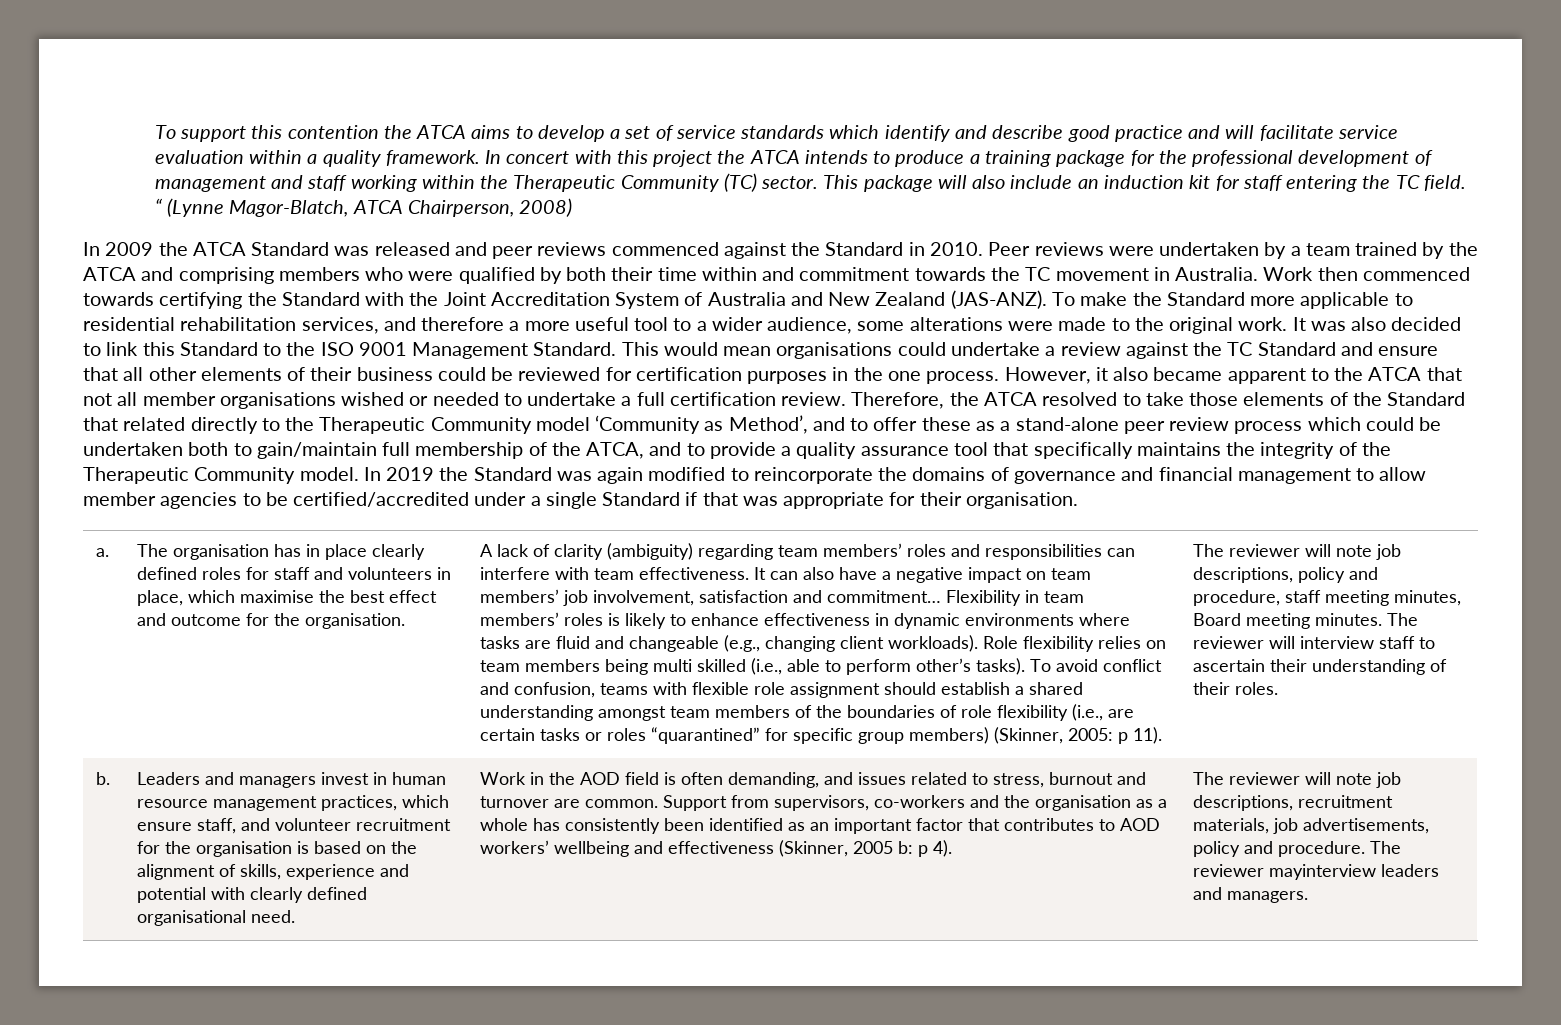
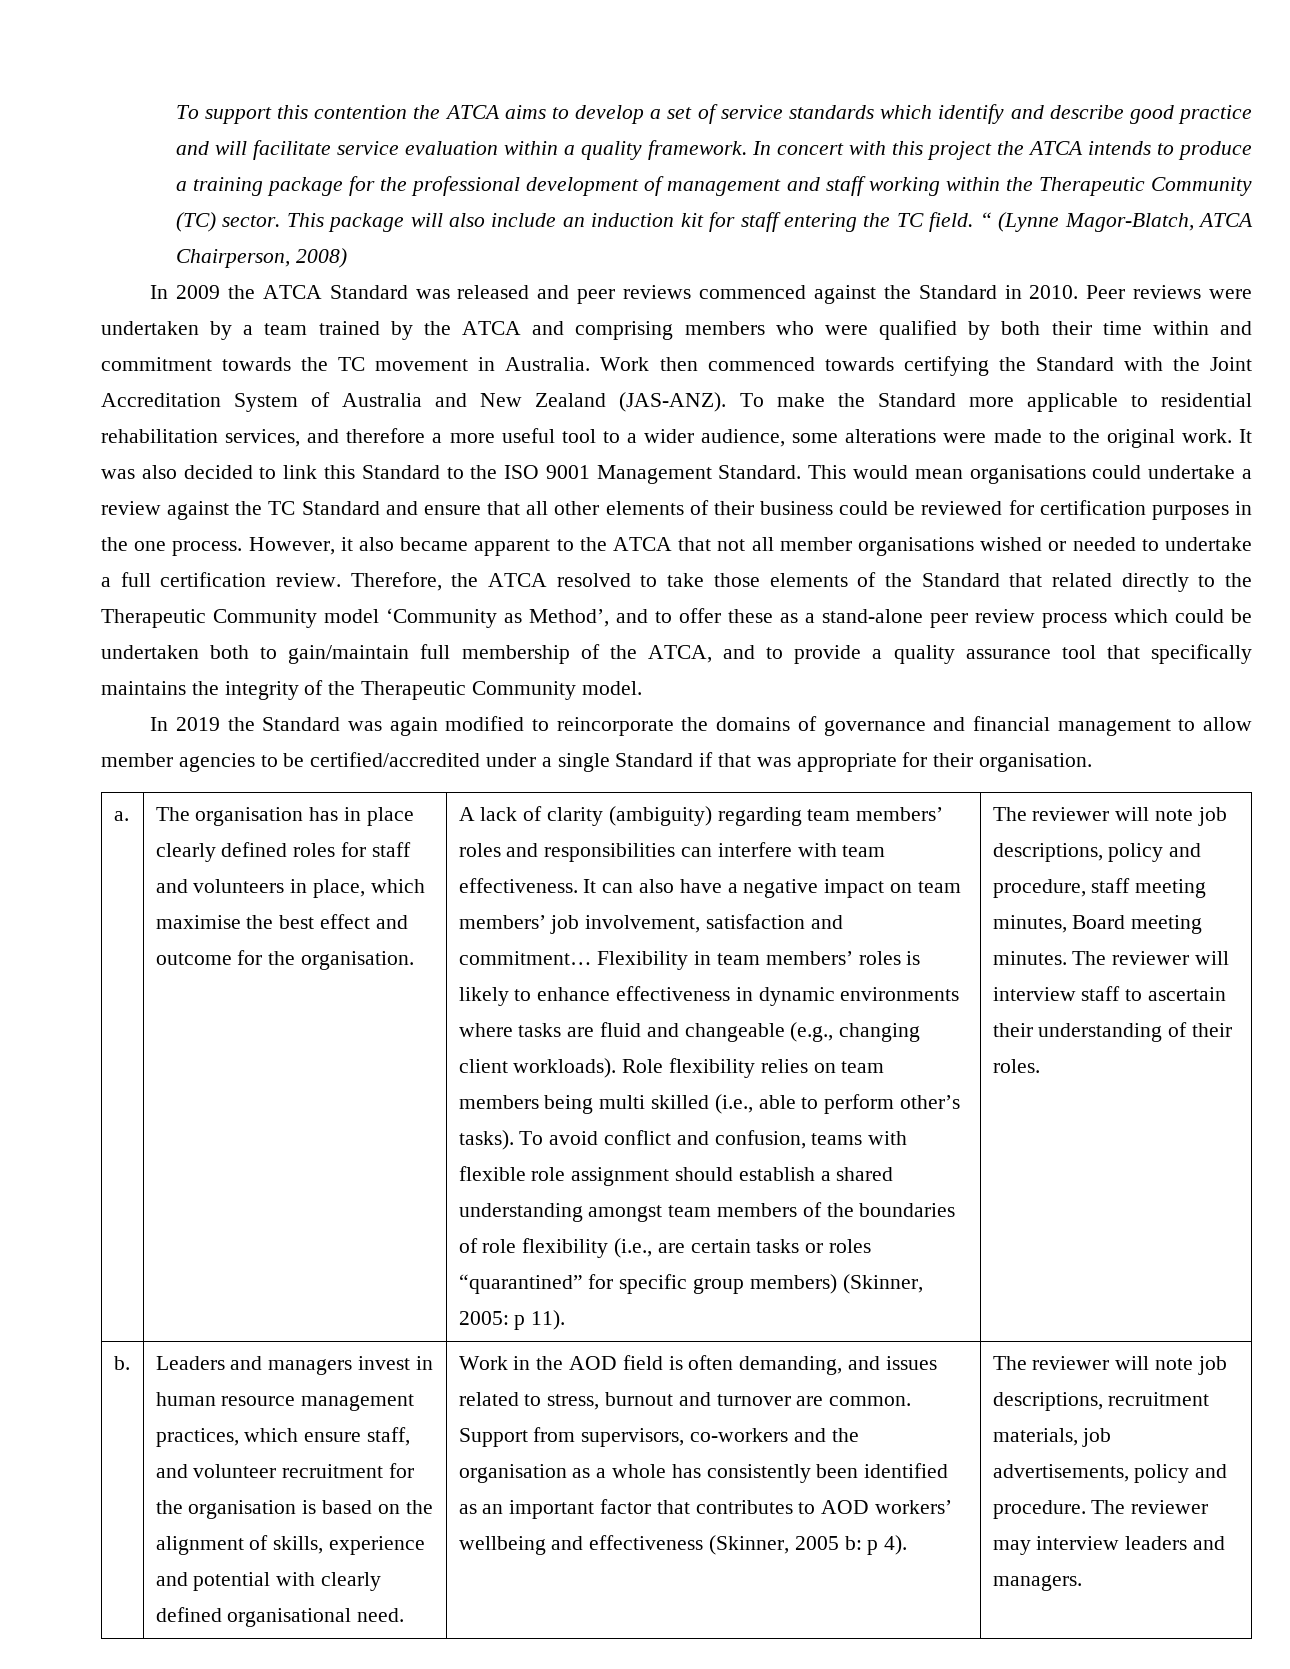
- Therefore, the ATCA resolved to take those elements of the Standard that related directly to the Therapeutic Community model ‘Community as Method’, and to offer these as a stand-alone peer review process which could be undertaken both to gain/maintain full membership of the ATCA, and to provide a quality assurance tool that specifically maintains the integrity of the Therapeutic Community model. In 2019 the Standard was again modified to reincorporate the domains of governance and financial management to allow member agencies to be certified/accredited under a single Standard if that was appropriate for their organisation.
+ Therefore, the ATCA resolved to take those elements of the Standard that related directly to the Therapeutic Community model ‘Community as Method’, and to offer these as a stand-alone peer review process which could be undertaken both to gain/maintain full membership of the ATCA, and to provide a quality assurance tool that specifically maintains the integrity of the Therapeutic Community model.
+ In 2019 the Standard was again modified to reincorporate the domains of governance and financial management to allow member agencies to be certified/accredited under a single Standard if that was appropriate for their organisation.
- The reviewer mayinterview leaders and managers.
+ The reviewer may interview leaders and managers.

